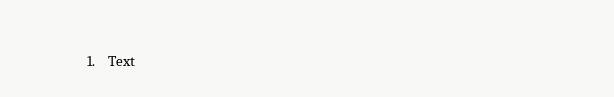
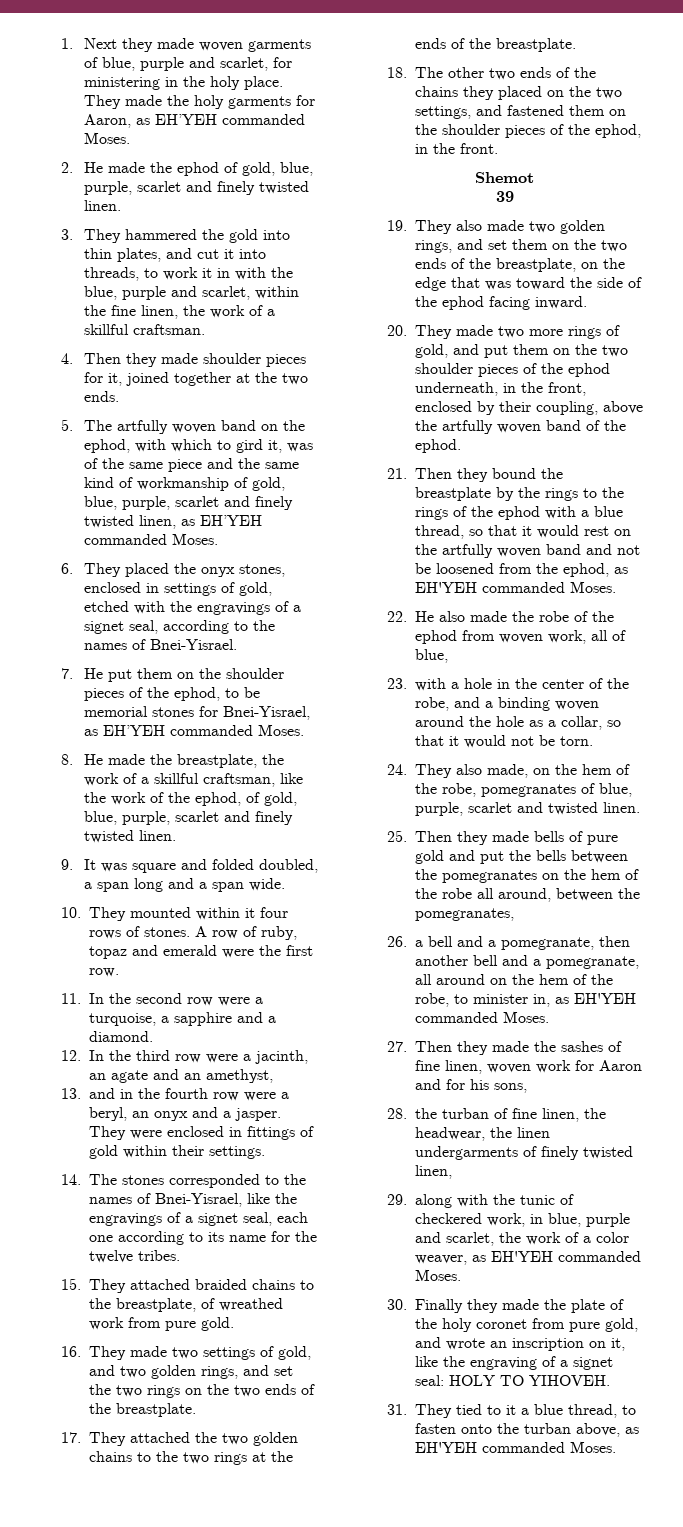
- 1. Text
+ 1. Next they made woven garments of blue, purple and scarlet, for ministering in the holy place. They made the holy garments for Aaron, as EH’YEH commanded Moses.
+ 2. He made the ephod of gold, blue, purple, scarlet and finely twisted linen.
+ 3. They hammered the gold into thin plates, and cut it into threads, to work it in with the blue, purple and scarlet, within the fine linen, the work of a skillful craftsman.
+ 4. Then they made shoulder pieces for it, joined together at the two ends.
+ 5. The artfully woven band on the ephod, with which to gird it, was of the same piece and the same kind of workmanship of gold, blue, purple, scarlet and finely twisted linen, as EH’YEH commanded Moses.
+ 6. They placed the onyx stones, enclosed in settings of gold, etched with the engravings of a signet seal, according to the names of Bnei-Yisrael.
+ 7. He put them on the shoulder pieces of the ephod, to be memorial stones for Bnei-Yisrael, as EH’YEH commanded Moses.
+ 8. He made the breastplate, the work of a skillful craftsman, like the work of the ephod, of gold, blue, purple, scarlet and finely twisted linen.
+ 9. It was square and folded doubled, a span long and a span wide.
+ 10. They mounted within it four rows of stones. A row of ruby, topaz and emerald were the first row.
+ 11. In the second row were a turquoise, a sapphire and a diamond.
+ 12. In the third row were a jacinth, an agate and an amethyst,
+ 13. and in the fourth row were a beryl, an onyx and a jasper. They were enclosed in fittings of gold within their settings.
+ 14. The stones corresponded to the names of Bnei-Yisrael, like the engravings of a signet seal, each one according to its name for the twelve tribes.
+ 15. They attached braided chains to the breastplate, of wreathed work from pure gold.
+ 16. They made two settings of gold, and two golden rings, and set the two rings on the two ends of the breastplate.
+ 17. They attached the two golden chains to the two rings at the ends of the breastplate.
+ 18. The other two ends of the chains they placed on the two settings, and fastened them on the shoulder pieces of the ephod, in the front.
+ Shemot
+ 39
+ 19. They also made two golden rings, and set them on the two ends of the breastplate, on the edge that was toward the side of the ephod facing inward.
+ 20. They made two more rings of gold, and put them on the two shoulder pieces of the ephod underneath, in the front, enclosed by their coupling, above the artfully woven band of the ephod.
+ 21. Then they bound the breastplate by the rings to the rings of the ephod with a blue thread, so that it would rest on the artfully woven band and not be loosened from the ephod, as EH'YEH commanded Moses.
+ 22. He also made the robe of the ephod from woven work, all of blue,
+ 23. with a hole in the center of the robe, and a binding woven around the hole as a collar, so that it would not be torn.
+ 24. They also made, on the hem of the robe, pomegranates of blue, purple, scarlet and twisted linen.
+ 25. Then they made bells of pure gold and put the bells between the pomegranates on the hem of the robe all around, between the pomegranates,
+ 26. a bell and a pomegranate, then another bell and a pomegranate, all around on the hem of the robe, to minister in, as EH'YEH commanded Moses.
+ 27. Then they made the sashes of fine linen, woven work for Aaron and for his sons,
+ 28. the turban of fine linen, the headwear, the linen undergarments of finely twisted linen,
+ 29. along with the tunic of checkered work, in blue, purple and scarlet, the work of a color weaver, as EH'YEH commanded Moses.
+ 30. Finally they made the plate of the holy coronet from pure gold, and wrote an inscription on it, like the engraving of a signet seal: HOLY TO YIHOVEH.
+ 31. They tied to it a blue thread, to fasten onto the turban above, as EH'YEH commanded Moses.

